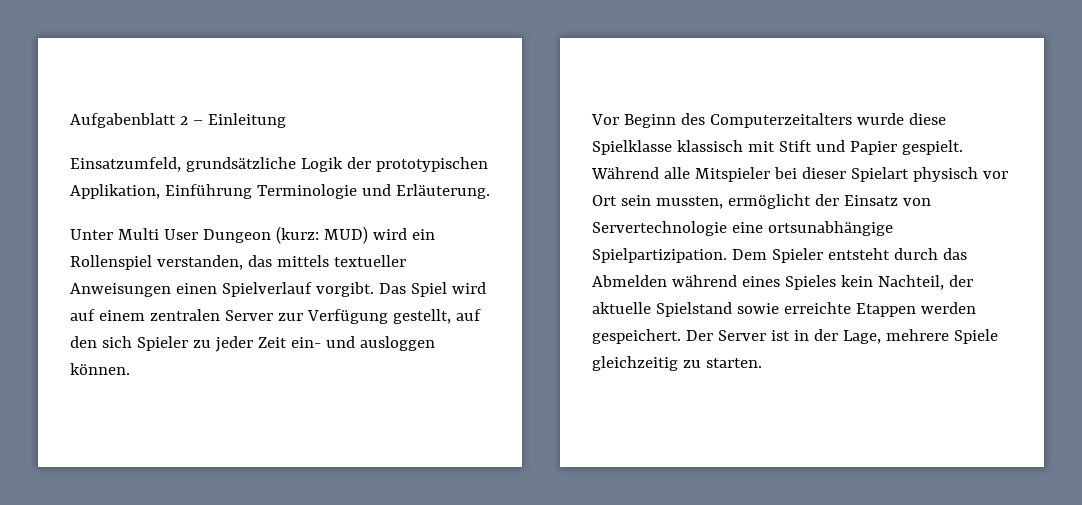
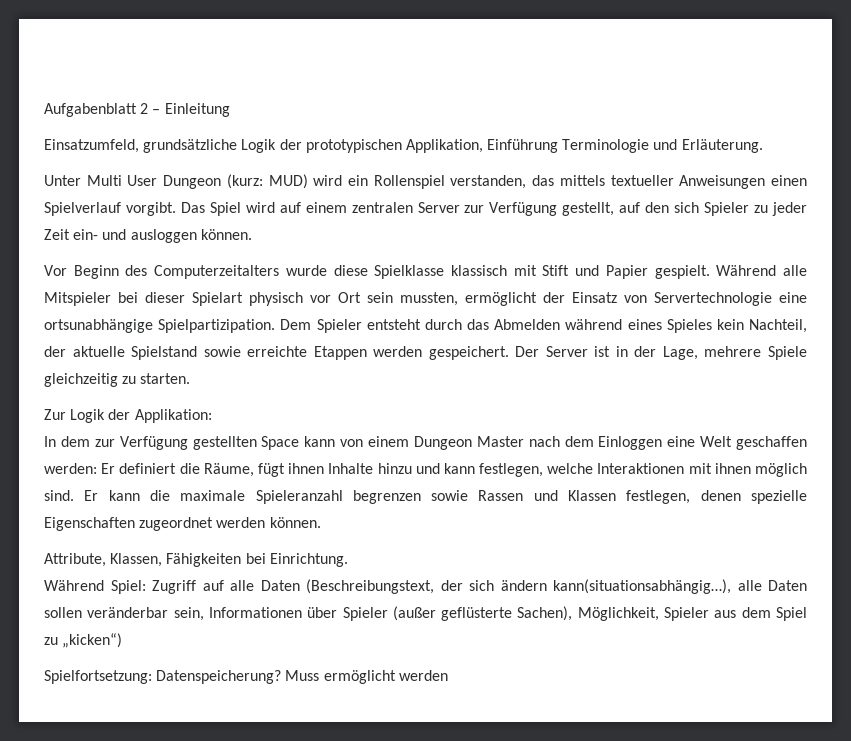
+ Zur Logik der Applikation:
+ In dem zur Verfügung gestellten Space kann von einem Dungeon Master nach dem Einloggen eine Welt geschaffen werden: Er definiert die Räume, fügt ihnen Inhalte hinzu und kann festlegen, welche Interaktionen mit ihnen möglich sind. Er kann die maximale Spieleranzahl begrenzen sowie Rassen und Klassen festlegen, denen spezielle Eigenschaften zugeordnet werden können.
+ Attribute, Klassen, Fähigkeiten bei Einrichtung.
+ Während Spiel: Zugriff auf alle Daten (Beschreibungstext, der sich ändern kann(situationsabhängig…), alle Daten sollen veränderbar sein, Informationen über Spieler (außer geflüsterte Sachen), Möglichkeit, Spieler aus dem Spiel zu „kicken“)
+ Spielfortsetzung: Datenspeicherung? Muss ermöglicht werden

